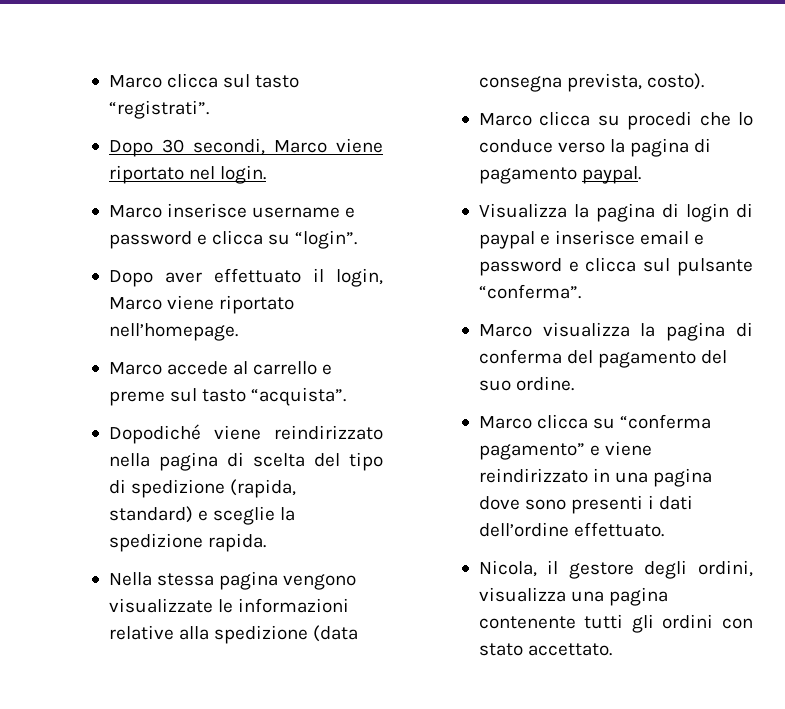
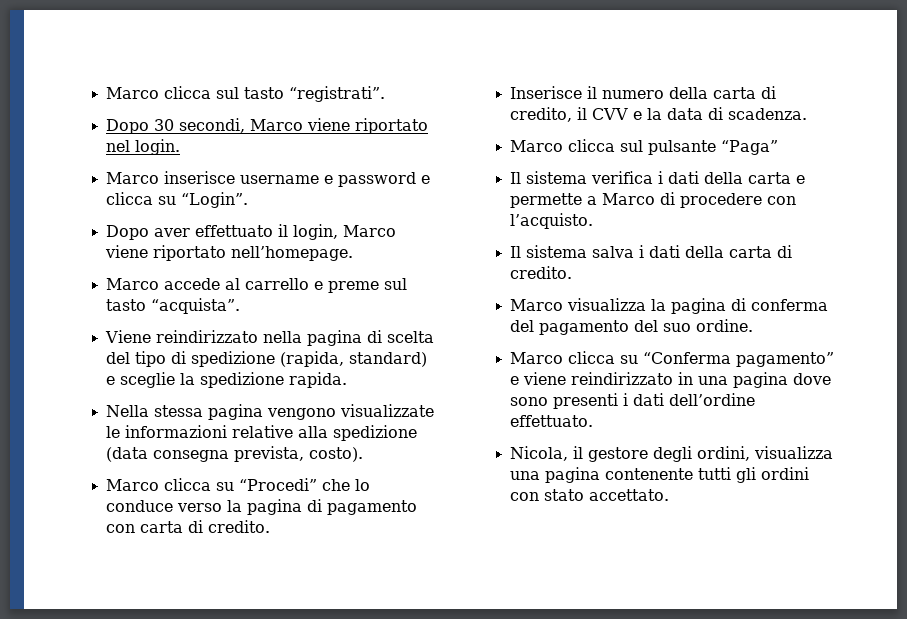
- Marco inserisce username e password e clicca su “login”.
+ Marco inserisce username e password e clicca su “Login”.
- Dopodiché viene reindirizzato nella pagina di scelta del tipo di spedizione (rapida, standard) e sceglie la spedizione rapida.
+ Viene reindirizzato nella pagina di scelta del tipo di spedizione (rapida, standard) e sceglie la spedizione rapida.
- Marco clicca su procedi che lo conduce verso la pagina di pagamento paypal.
- Visualizza la pagina di login di paypal e inserisce email e password e clicca sul pulsante “conferma”.
+ Marco clicca su “Procedi” che lo conduce verso la pagina di pagamento con carta di credito.
+ Inserisce il numero della carta di credito, il CVV e la data di scadenza.
+ Marco clicca sul pulsante “Paga”
+ Il sistema verifica i dati della carta e permette a Marco di procedere con l’acquisto.
+ Il sistema salva i dati della carta di credito.
- Marco clicca su “conferma pagamento” e viene reindirizzato in una pagina dove sono presenti i dati dell’ordine effettuato.
+ Marco clicca su “Conferma pagamento” e viene reindirizzato in una pagina dove sono presenti i dati dell’ordine effettuato.

